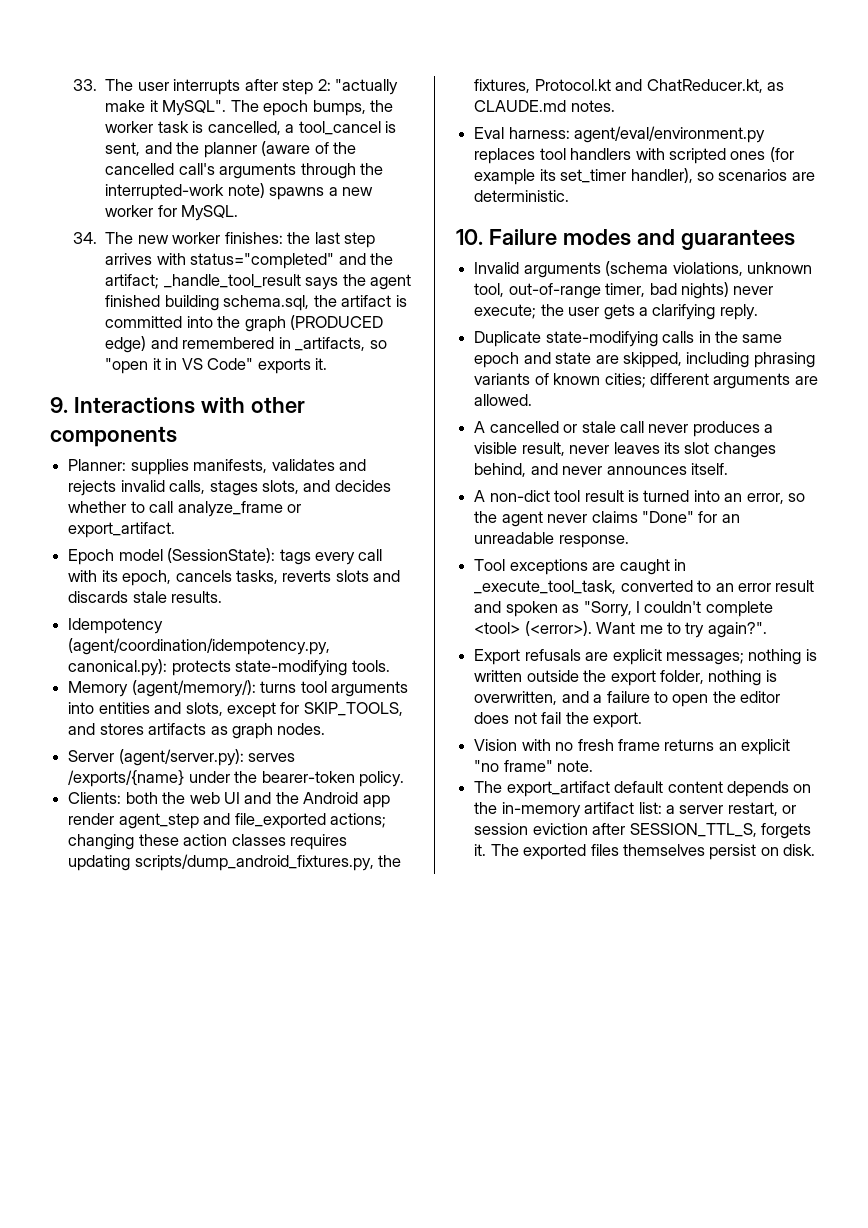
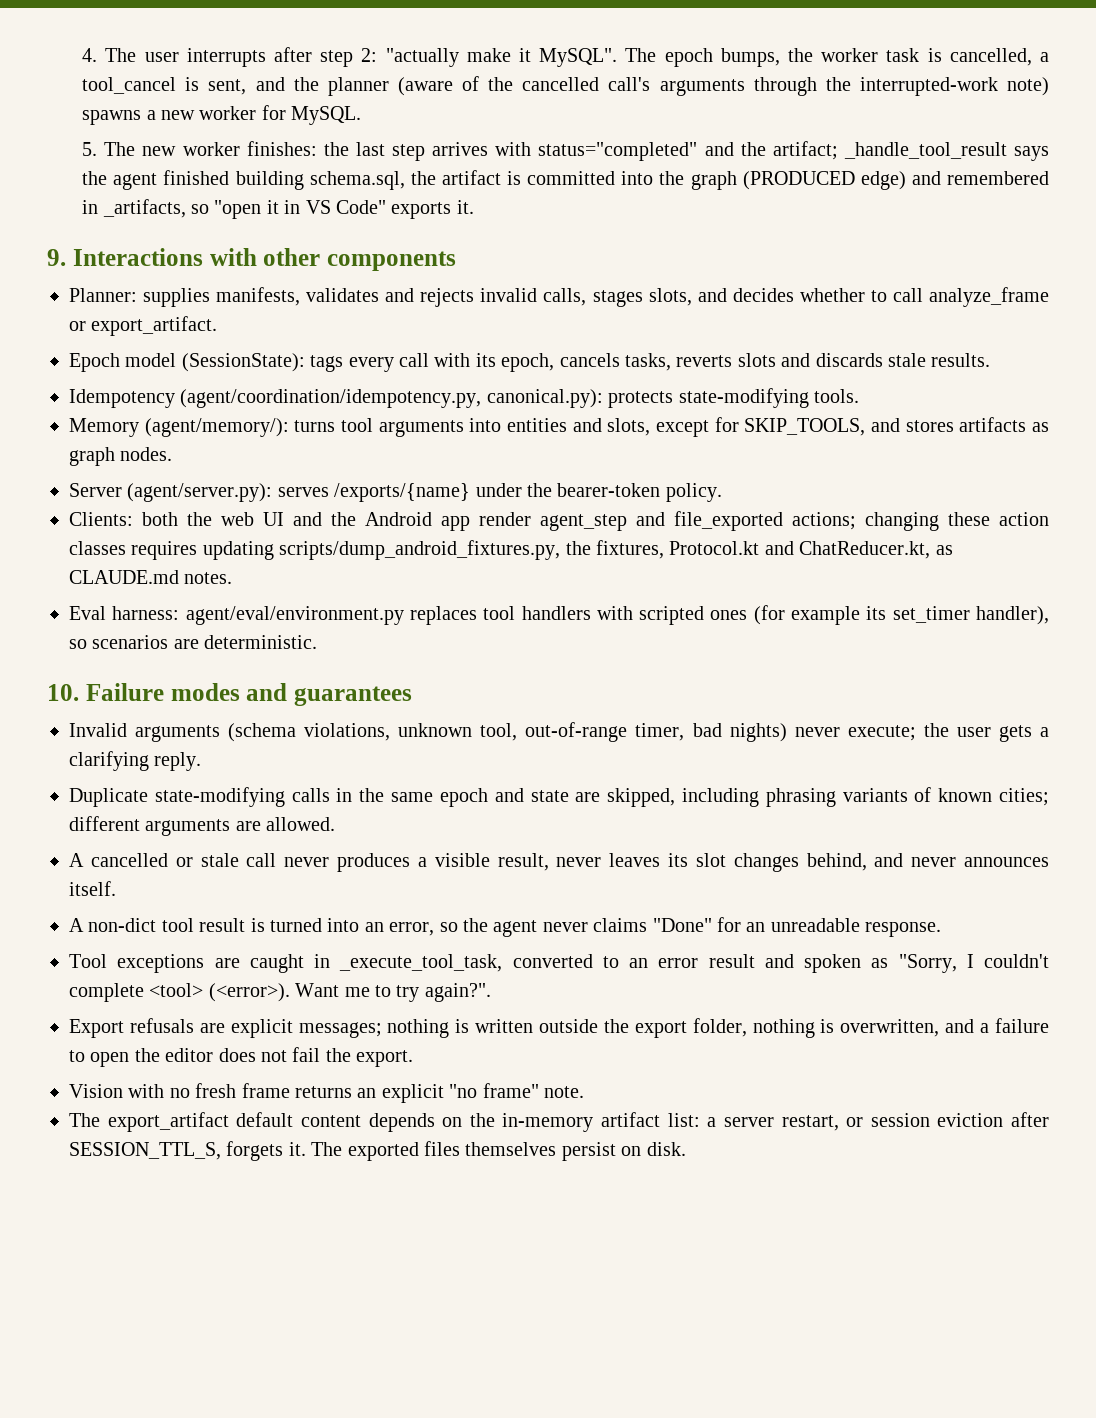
- 33. The user interrupts after step 2: "actually make it MySQL".
+ 4. The user interrupts after step 2: "actually make it MySQL".
- 34. The new worker finishes: the last step arrives with status="completed" and the artifact; _handle_tool_result says the agent finished building schema.sql, the artifact is committed into the graph (PRODUCED edge) and remembered in _artifacts, so "open it in VS Code" exports it.
+ 5. The new worker finishes: the last step arrives with status="completed" and the artifact; _handle_tool_result says the agent finished building schema.sql, the artifact is committed into the graph (PRODUCED edge) and remembered in _artifacts, so "open it in VS Code" exports it.

